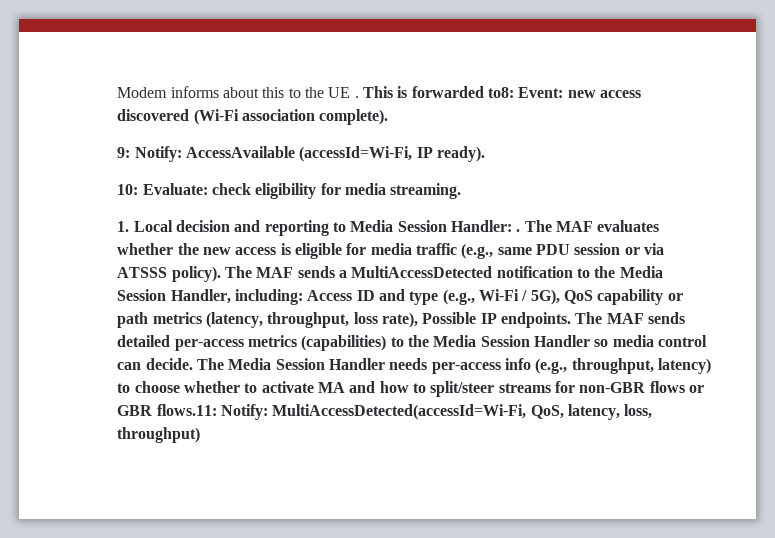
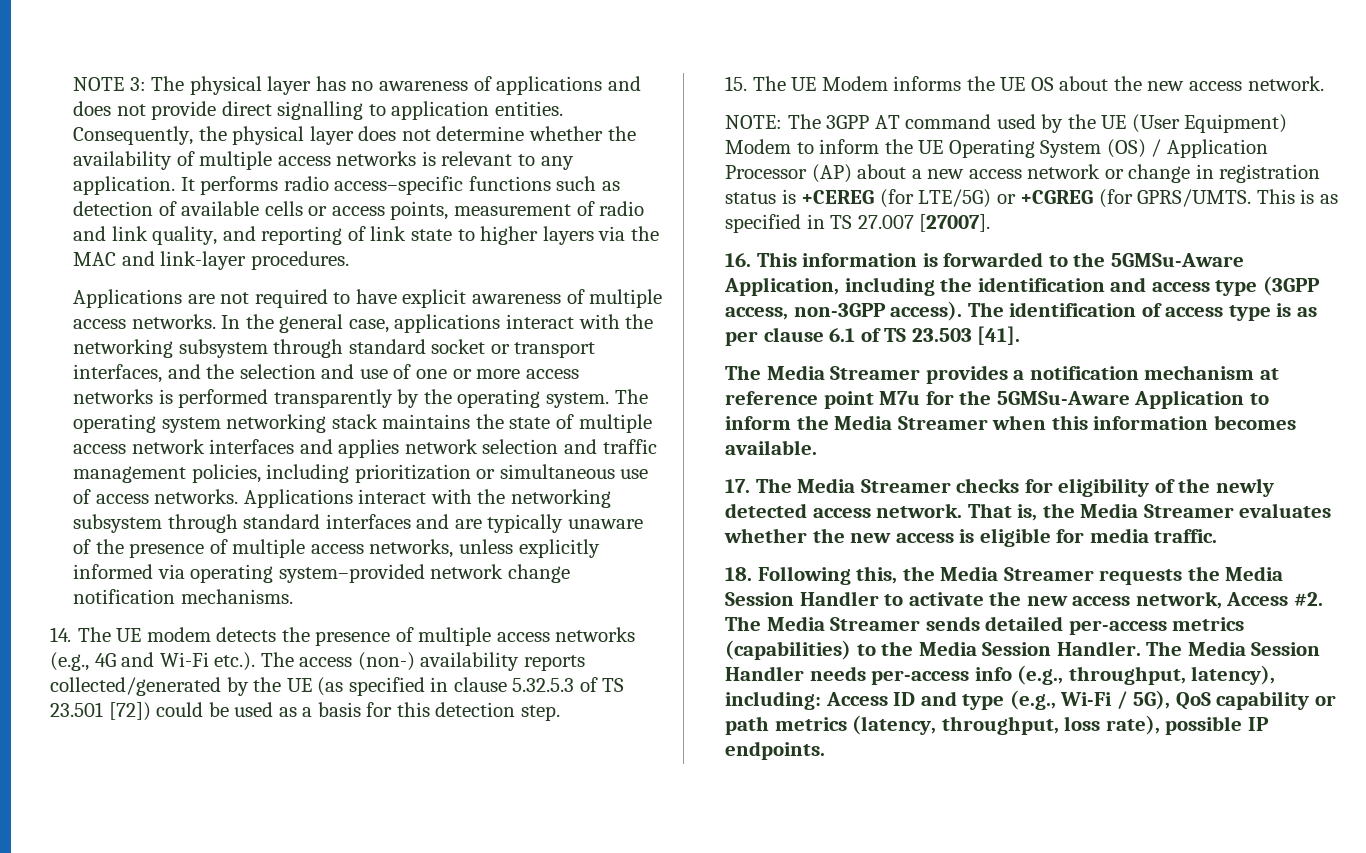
- Modem informs about this to the UE . This is forwarded to8: Event: new access discovered (Wi-Fi association complete).
- 9: Notify: AccessAvailable (accessId=Wi-Fi, IP ready).
- 10: Evaluate: check eligibility for media streaming.
- 1. Local decision and reporting to Media Session Handler: . The MAF evaluates whether the new access is eligible for media traffic (e.g., same PDU session or via ATSSS policy). The MAF sends a MultiAccessDetected notification to the Media Session Handler, including: Access ID and type (e.g., Wi-Fi / 5G), QoS capability or path metrics (latency, throughput, loss rate), Possible IP endpoints. The MAF sends detailed per-access metrics (capabilities) to the Media Session Handler so media control can decide. The Media Session Handler needs per-access info (e.g., throughput, latency) to choose whether to activate MA and how to split/steer streams for non-GBR flows or GBR flows.11: Notify: MultiAccessDetected(accessId=Wi-Fi, QoS, latency, loss, throughput)
+ NOTE 3: The physical layer has no awareness of applications and does not provide direct signalling to application entities. Consequently, the physical layer does not determine whether the availability of multiple access networks is relevant to any application. It performs radio access–specific functions such as detection of available cells or access points, measurement of radio and link quality, and reporting of link state to higher layers via the MAC and link-layer procedures.
+ Applications are not required to have explicit awareness of multiple access networks. In the general case, applications interact with the networking subsystem through standard socket or transport interfaces, and the selection and use of one or more access networks is performed transparently by the operating system. The operating system networking stack maintains the state of multiple access network interfaces and applies network selection and traffic management policies, including prioritization or simultaneous use of access networks. Applications interact with the networking subsystem through standard interfaces and are typically unaware of the presence of multiple access networks, unless explicitly informed via operating system–provided network change notification mechanisms.
+ 14. The UE modem detects the presence of multiple access networks (e.g., 4G and Wi-Fi etc.). The access (non-) availability reports collected/generated by the UE (as specified in clause 5.32.5.3 of TS 23.501 [72]) could be used as a basis for this detection step.
+ 15. The UE Modem informs the UE OS about the new access network.
+ NOTE: The 3GPP AT command used by the UE (User Equipment) Modem to inform the UE Operating System (OS) / Application Processor (AP) about a new access network or change in registration status is +CEREG (for LTE/5G) or +CGREG (for GPRS/UMTS. This is as specified in TS 27.007 [27007].
+ 16. This information is forwarded to the 5GMSu-Aware Application, including the identification and access type (3GPP access, non-3GPP access). The identification of access type is as per clause 6.1 of TS 23.503 [41].
+ The Media Streamer provides a notification mechanism at reference point M7u for the 5GMSu-Aware Application to inform the Media Streamer when this information becomes available.
+ 17. The Media Streamer checks for eligibility of the newly detected access network. That is, the Media Streamer evaluates whether the new access is eligible for media traffic.
+ 18. Following this, the Media Streamer requests the Media Session Handler to activate the new access network, Access #2. The Media Streamer sends detailed per-access metrics (capabilities) to the Media Session Handler. The Media Session Handler needs per-access info (e.g., throughput, latency), including: Access ID and type (e.g., Wi-Fi / 5G), QoS capability or path metrics (latency, throughput, loss rate), possible IP endpoints.

